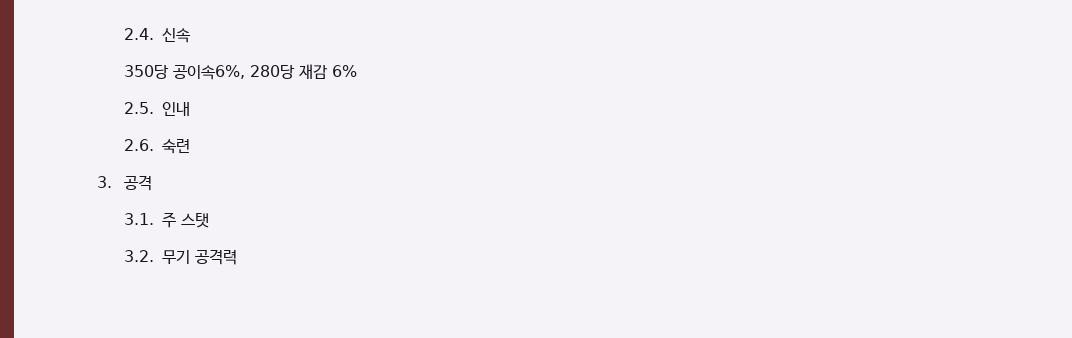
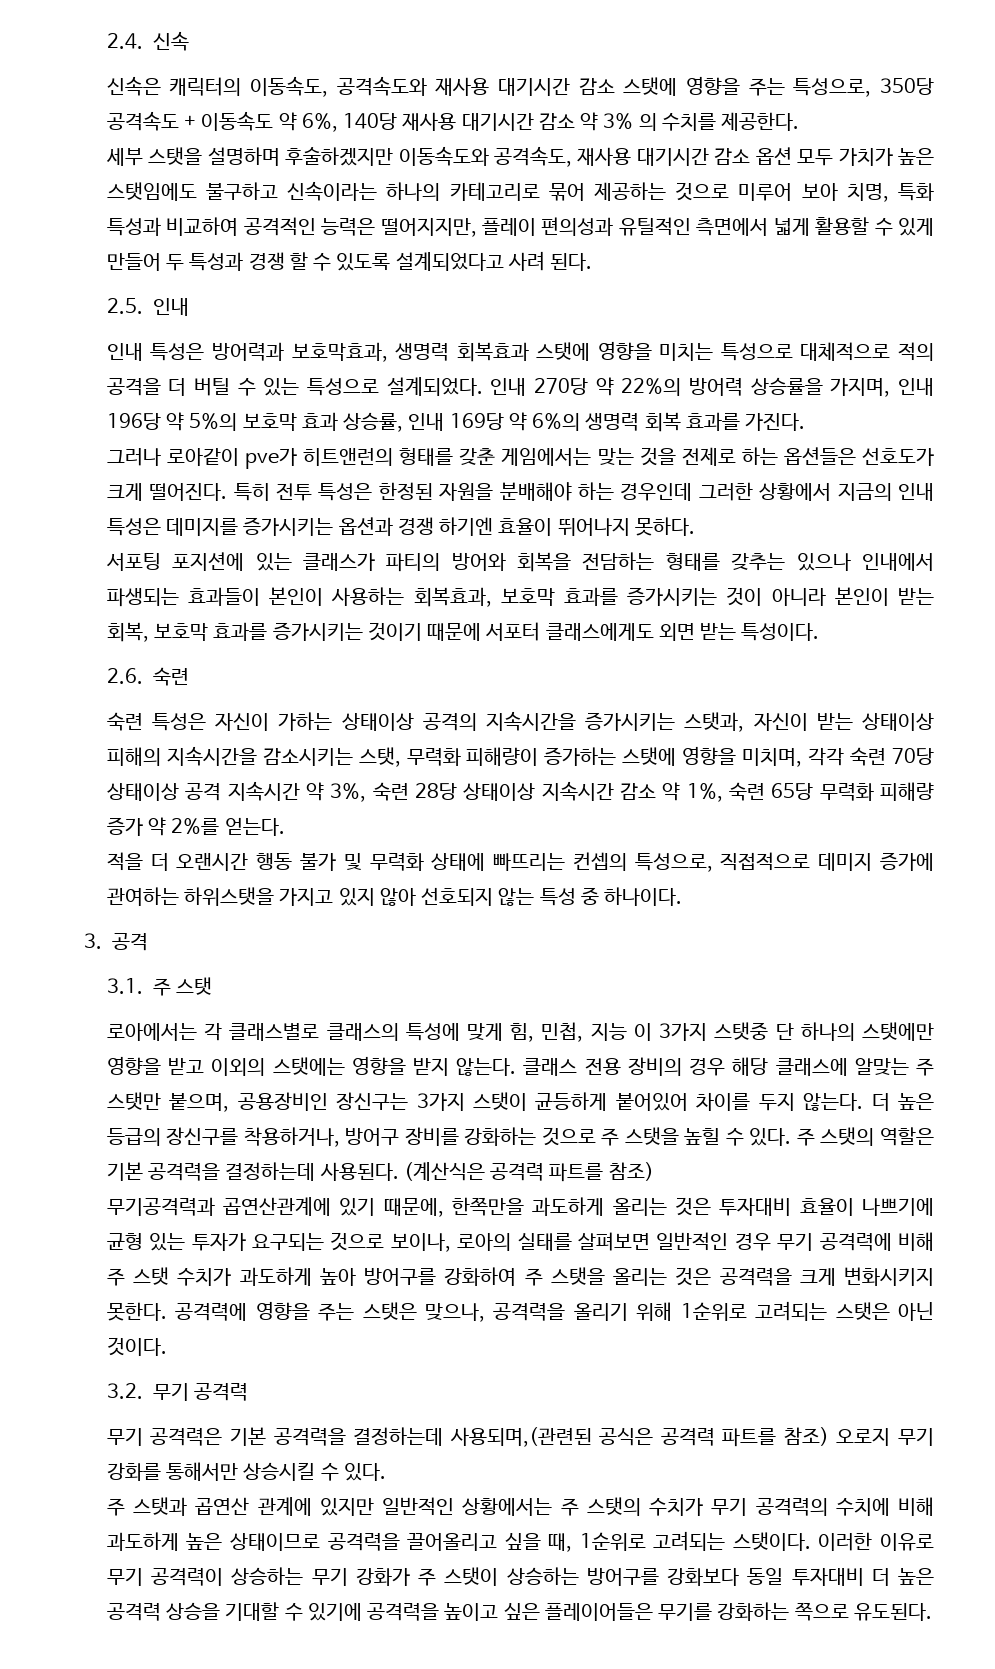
- 350당 공이속6%, 280당 재감 6%
+ 신속은 캐릭터의 이동속도, 공격속도와 재사용 대기시간 감소 스탯에 영향을 주는 특성으로, 350당 공격속도 + 이동속도 약 6%, 140당 재사용 대기시간 감소 약 3% 의 수치를 제공한다.
+ 세부 스탯을 설명하며 후술하겠지만 이동속도와 공격속도, 재사용 대기시간 감소 옵션 모두 가치가 높은 스탯임에도 불구하고 신속이라는 하나의 카테고리로 묶어 제공하는 것으로 미루어 보아 치명, 특화 특성과 비교하여 공격적인 능력은 떨어지지만, 플레이 편의성과 유틸적인 측면에서 넓게 활용할 수 있게 만들어 두 특성과 경쟁 할 수 있도록 설계되었다고 사려 된다.
  2.5. 인내
+ 인내 특성은 방어력과 보호막효과, 생명력 회복효과 스탯에 영향을 미치는 특성으로 대체적으로 적의 공격을 더 버틸 수 있는 특성으로 설계되었다. 인내 270당 약 22%의 방어력 상승률을 가지며, 인내 196당 약 5%의 보호막 효과 상승률, 인내 169당 약 6%의 생명력 회복 효과를 가진다.
+ 그러나 로아같이 pve가 히트앤런의 형태를 갖춘 게임에서는 맞는 것을 전제로 하는 옵션들은 선호도가 크게 떨어진다. 특히 전투 특성은 한정된 자원을 분배해야 하는 경우인데 그러한 상황에서 지금의 인내 특성은 데미지를 증가시키는 옵션과 경쟁 하기엔 효율이 뛰어나지 못하다.
+ 서포팅 포지션에 있는 클래스가 파티의 방어와 회복을 전담하는 형태를 갖추는 있으나 인내에서 파생되는 효과들이 본인이 사용하는 회복효과, 보호막 효과를 증가시키는 것이 아니라 본인이 받는 회복, 보호막 효과를 증가시키는 것이기 때문에 서포터 클래스에게도 외면 받는 특성이다.
  2.6. 숙련
+ 숙련 특성은 자신이 가하는 상태이상 공격의 지속시간을 증가시키는 스탯과, 자신이 받는 상태이상 피해의 지속시간을 감소시키는 스탯, 무력화 피해량이 증가하는 스탯에 영향을 미치며, 각각 숙련 70당 상태이상 공격 지속시간 약 3%, 숙련 28당 상태이상 지속시간 감소 약 1%, 숙련 65당 무력화 피해량 증가 약 2%를 얻는다.
+ 적을 더 오랜시간 행동 불가 및 무력화 상태에 빠뜨리는 컨셉의 특성으로, 직접적으로 데미지 증가에 관여하는 하위스탯을 가지고 있지 않아 선호되지 않는 특성 중 하나이다.
+ 로아에서는 각 클래스별로 클래스의 특성에 맞게 힘, 민첩, 지능 이 3가지 스탯중 단 하나의 스탯에만 영향을 받고 이외의 스탯에는 영향을 받지 않는다. 클래스 전용 장비의 경우 해당 클래스에 알맞는 주 스탯만 붙으며, 공용장비인 장신구는 3가지 스탯이 균등하게 붙어있어 차이를 두지 않는다. 더 높은 등급의 장신구를 착용하거나, 방어구 장비를 강화하는 것으로 주 스탯을 높힐 수 있다. 주 스탯의 역할은 기본 공격력을 결정하는데 사용된다. (계산식은 공격력 파트를 참조)
+ 무기공격력과 곱연산관계에 있기 때문에, 한쪽만을 과도하게 올리는 것은 투자대비 효율이 나쁘기에 균형 있는 투자가 요구되는 것으로 보이나, 로아의 실태를 살펴보면 일반적인 경우 무기 공격력에 비해 주 스탯 수치가 과도하게 높아 방어구를 강화하여 주 스탯을 올리는 것은 공격력을 크게 변화시키지 못한다. 공격력에 영향을 주는 스탯은 맞으나, 공격력을 올리기 위해 1순위로 고려되는 스탯은 아닌 것이다.
  3.2. 무기 공격력
+ 무기 공격력은 기본 공격력을 결정하는데 사용되며,(관련된 공식은 공격력 파트를 참조) 오로지 무기 강화를 통해서만 상승시킬 수 있다.
+ 주 스탯과 곱연산 관계에 있지만 일반적인 상황에서는 주 스탯의 수치가 무기 공격력의 수치에 비해 과도하게 높은 상태이므로 공격력을 끌어올리고 싶을 때, 1순위로 고려되는 스탯이다. 이러한 이유로 무기 공격력이 상승하는 무기 강화가 주 스탯이 상승하는 방어구를 강화보다 동일 투자대비 더 높은 공격력 상승을 기대할 수 있기에 공격력을 높이고 싶은 플레이어들은 무기를 강화하는 쪽으로 유도된다.

